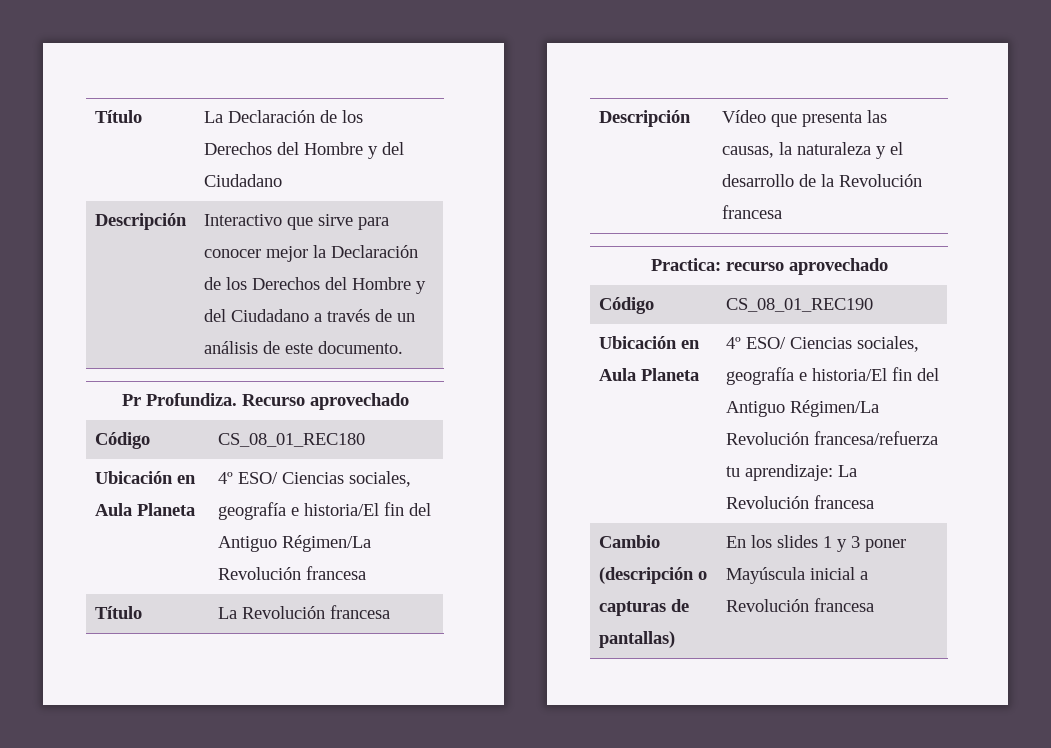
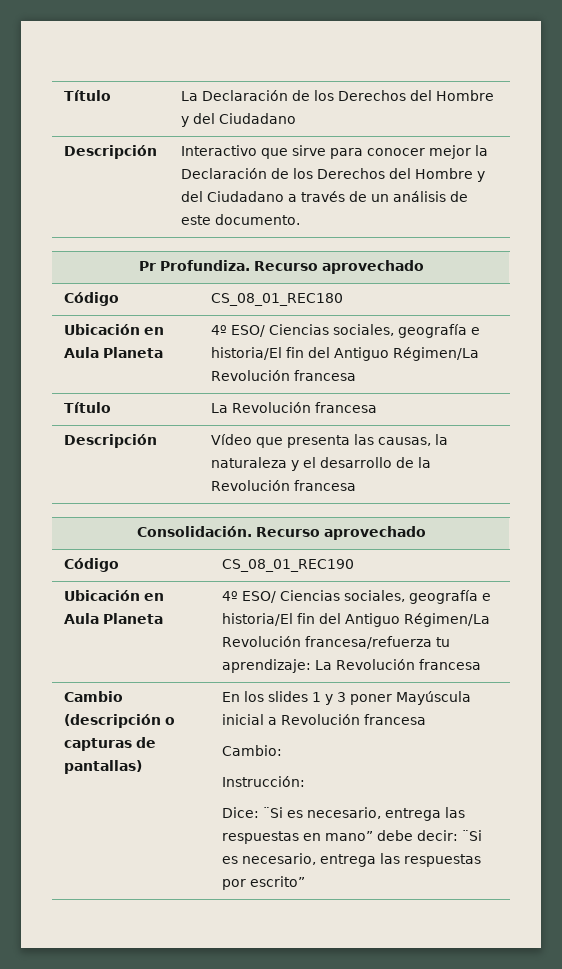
- Practica: recurso aprovechado
+ Consolidación. Recurso aprovechado
  Cambio (descripción o capturas de pantallas) | En los slides 1 y 3 poner Mayúscula inicial a Revolución francesa
+ Cambio:
+ Instrucción:
+ Dice: ¨Si es necesario, entrega las respuestas en mano” debe decir: ¨Si es necesario, entrega las respuestas por escrito”

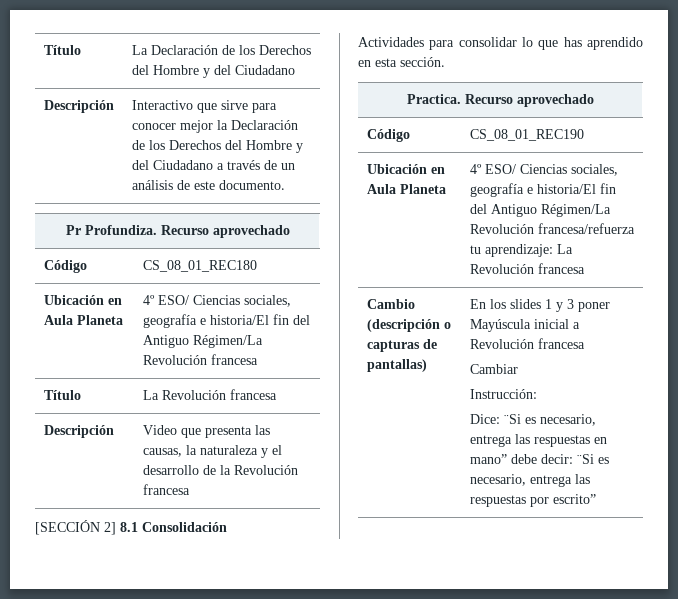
- Descripción | Vídeo que presenta las causas, la naturaleza y el desarrollo de la Revolución francesa
+ Descripción | Video que presenta las causas, la naturaleza y el desarrollo de la Revolución francesa
- Consolidación. Recurso aprovechado
+ [SECCIÓN 2] 8.1 Consolidación
+ Actividades para consolidar lo que has aprendido en esta sección.
+ Practica. Recurso aprovechado
  Cambio (descripción o capturas de pantallas) | En los slides 1 y 3 poner Mayúscula inicial a Revolución francesa
- Cambio:
+ Cambiar

